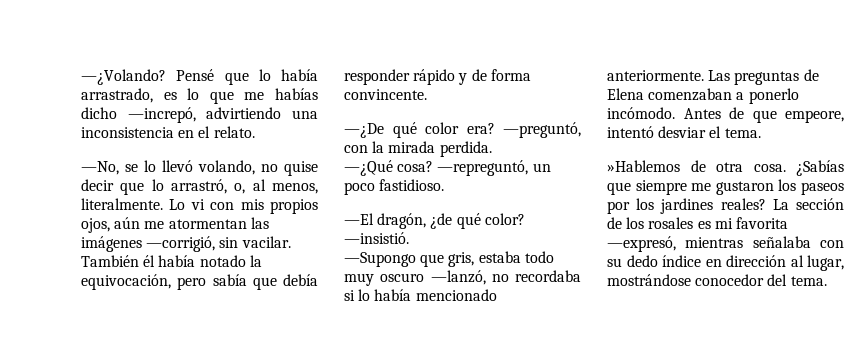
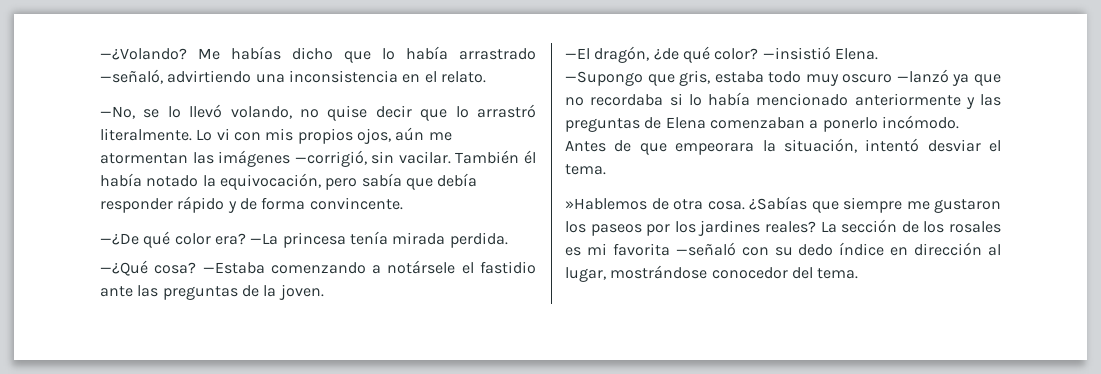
- Pensé que lo había arrastrado, es lo que me habías dicho —increpó, advirtiendo una inconsistencia en el relato.
+ Me habías dicho que lo había arrastrado —señaló, advirtiendo una inconsistencia en el relato.
- —No, se lo llevó volando, no quise decir que lo arrastró, o, al menos, literalmente.
+ —No, se lo llevó volando, no quise decir que lo arrastró literalmente.
- —preguntó, con la mirada perdida.
+ —La princesa tenía mirada perdida.
- —repreguntó, un poco fastidioso.
+ —Estaba comenzando a notársele el fastidio ante las preguntas de la joven.
- —insistió.
+ —insistió Elena.
- —Supongo que gris, estaba todo muy oscuro —lanzó, no recordaba si lo había mencionado anteriormente. Las preguntas de Elena comenzaban a ponerlo incómodo.
+ —Supongo que gris, estaba todo muy oscuro —lanzó ya que no recordaba si lo había mencionado anteriormente y las preguntas de Elena comenzaban a ponerlo incómodo.
- Antes de que empeore, intentó desviar el tema.
+ Antes de que empeorara la situación, intentó desviar el tema.
- La sección de los rosales es mi favorita —expresó, mientras señalaba con su dedo índice en dirección al lugar, mostrándose conocedor del tema.
+ La sección de los rosales es mi favorita —señaló con su dedo índice en dirección al lugar, mostrándose conocedor del tema.

